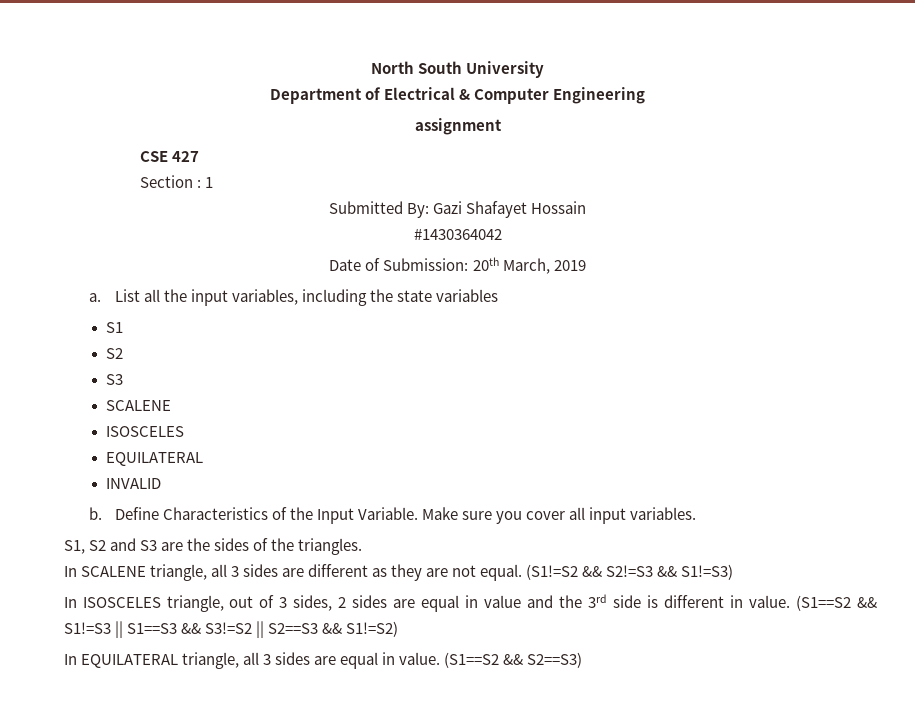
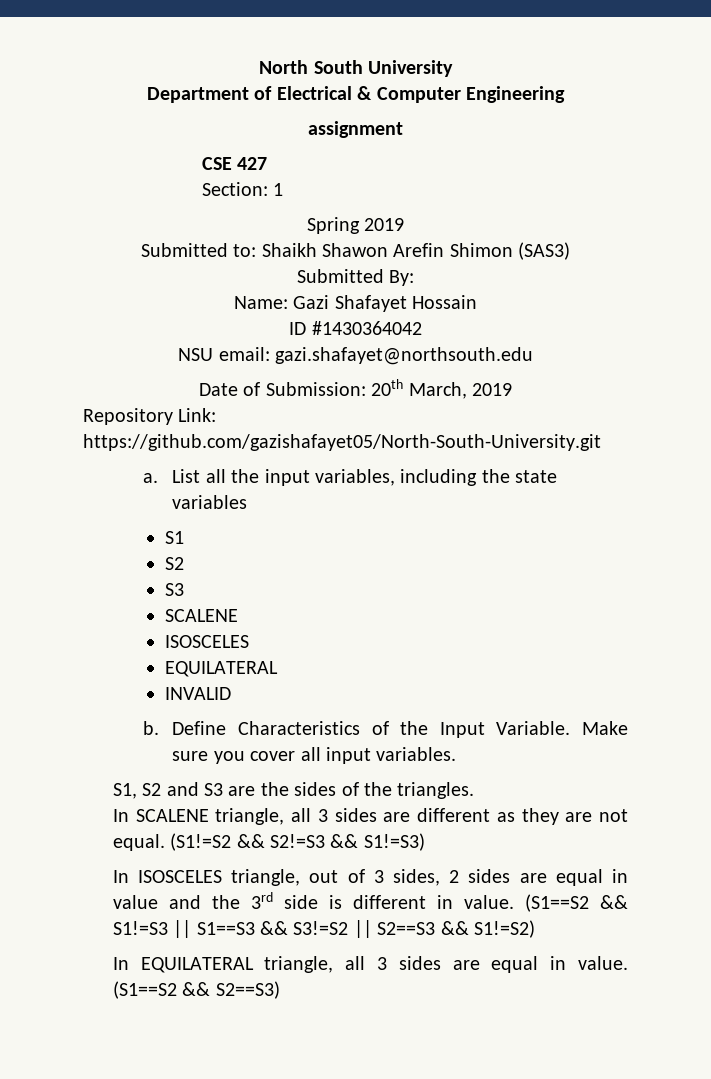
- Section : 1
+ Section: 1
+ Spring 2019
+ Submitted to: Shaikh Shawon Arefin Shimon (SAS3)
- Submitted By: Gazi Shafayet Hossain
+ Submitted By:
+ Name: Gazi Shafayet Hossain
- #1430364042
+ ID #1430364042
+ NSU email: gazi.shafayet@northsouth.edu
+ Repository Link: https://github.com/gazishafayet05/North-South-University.git

